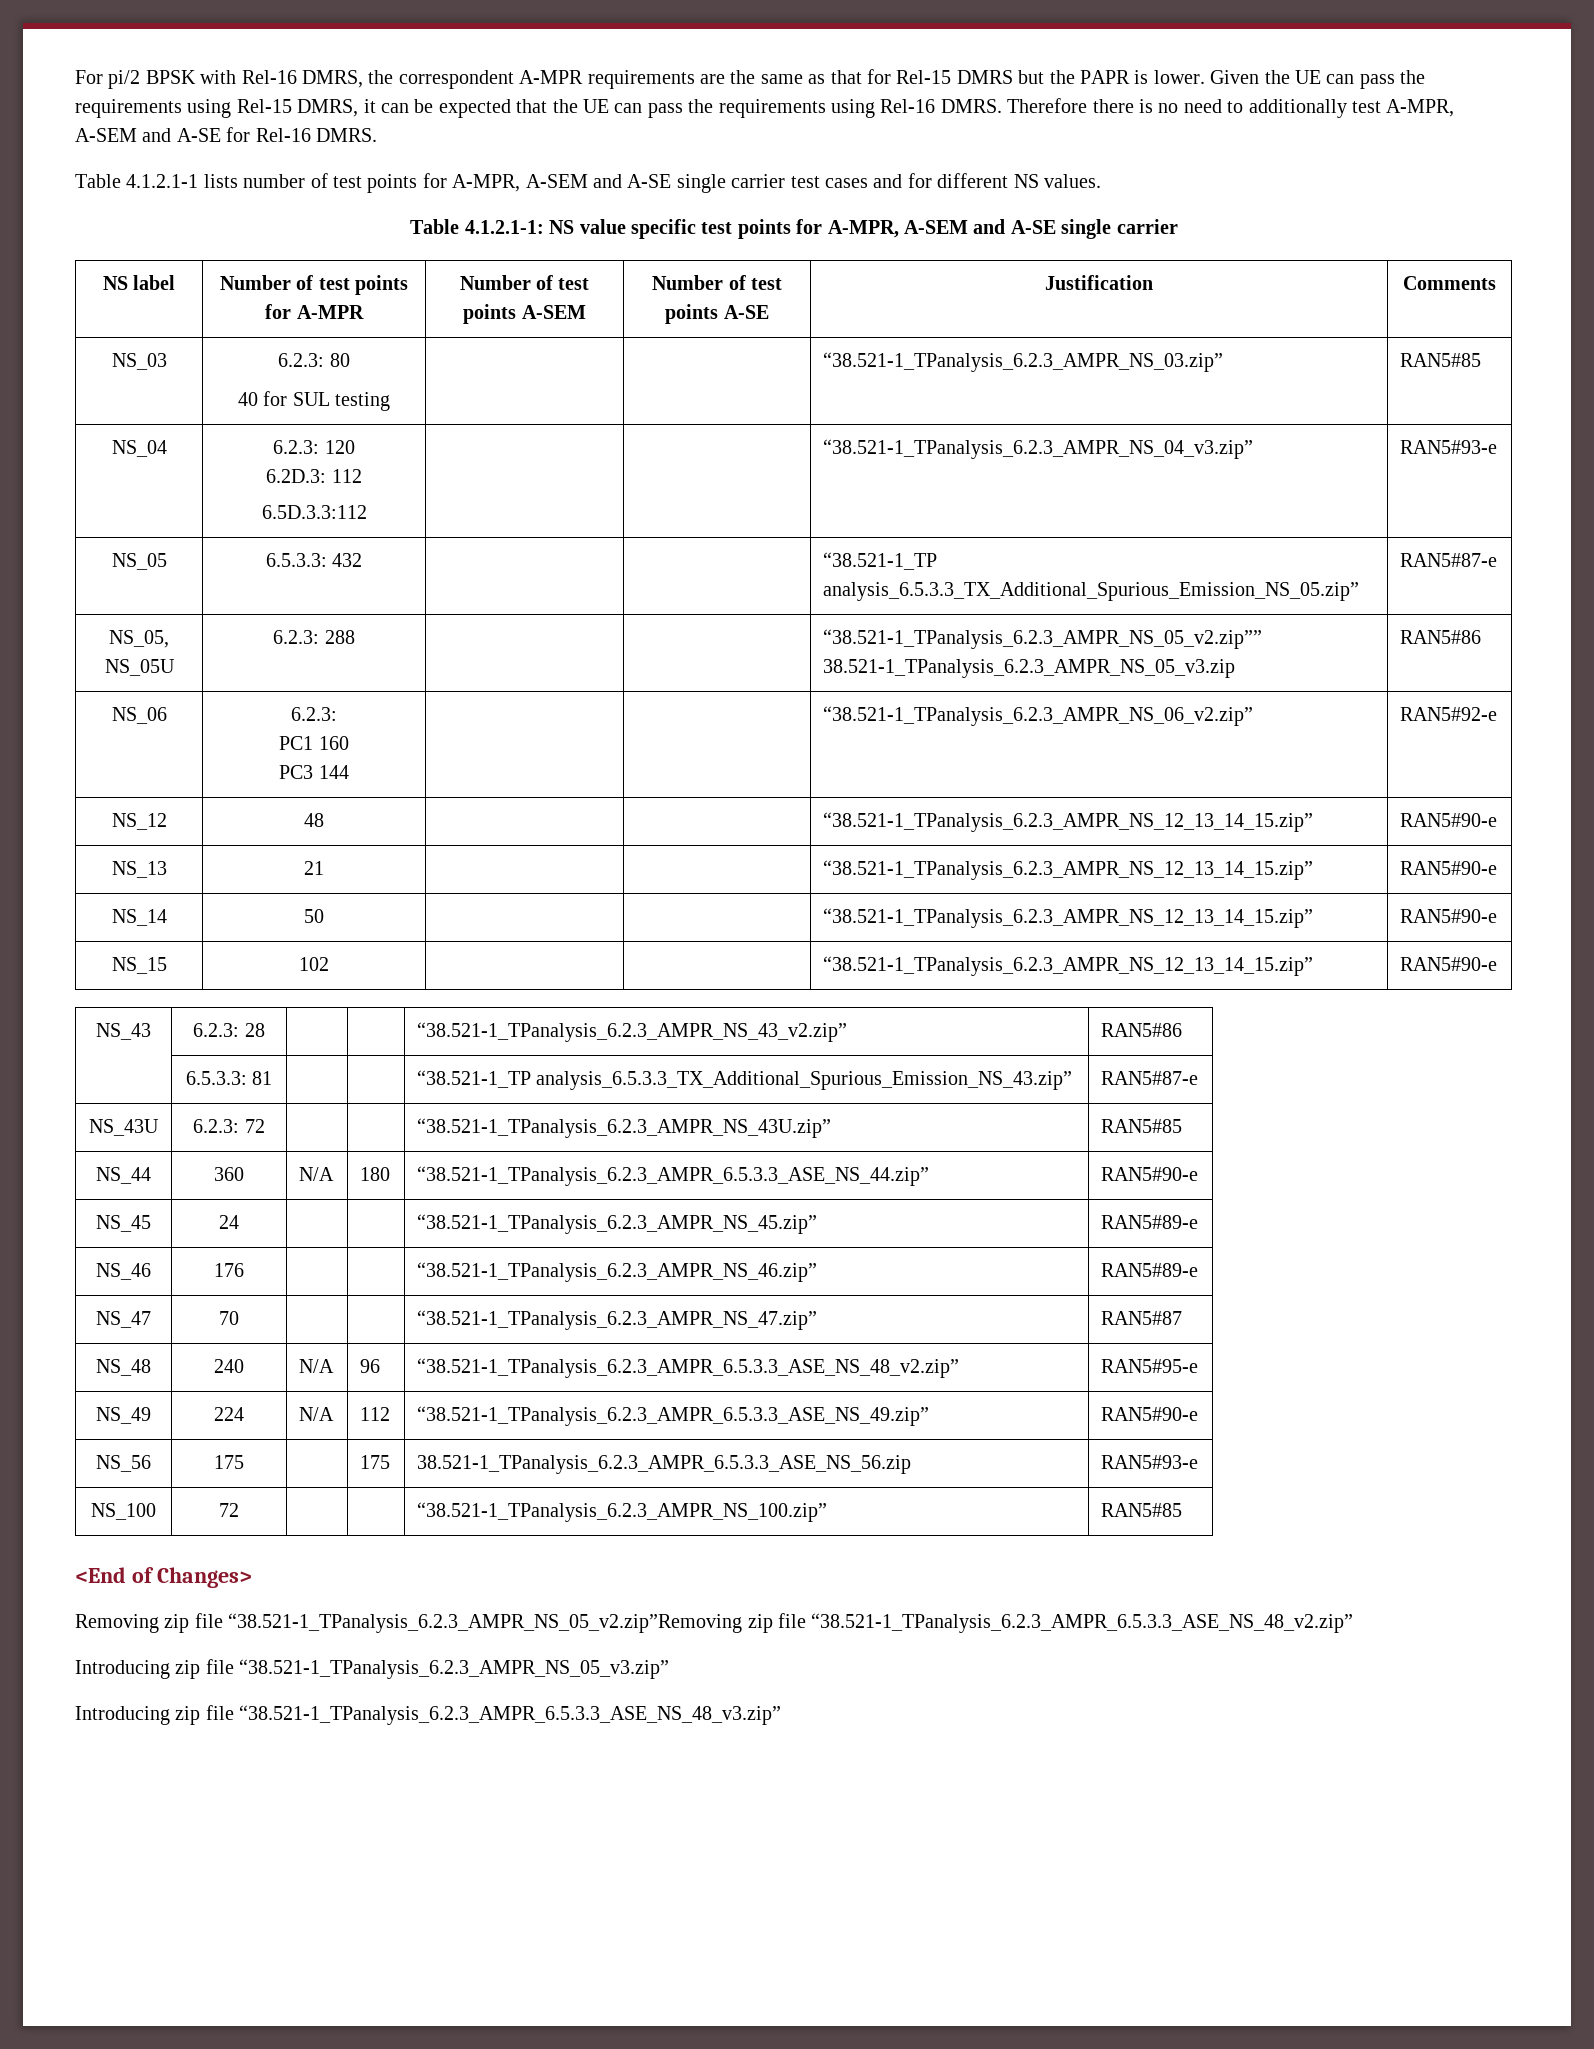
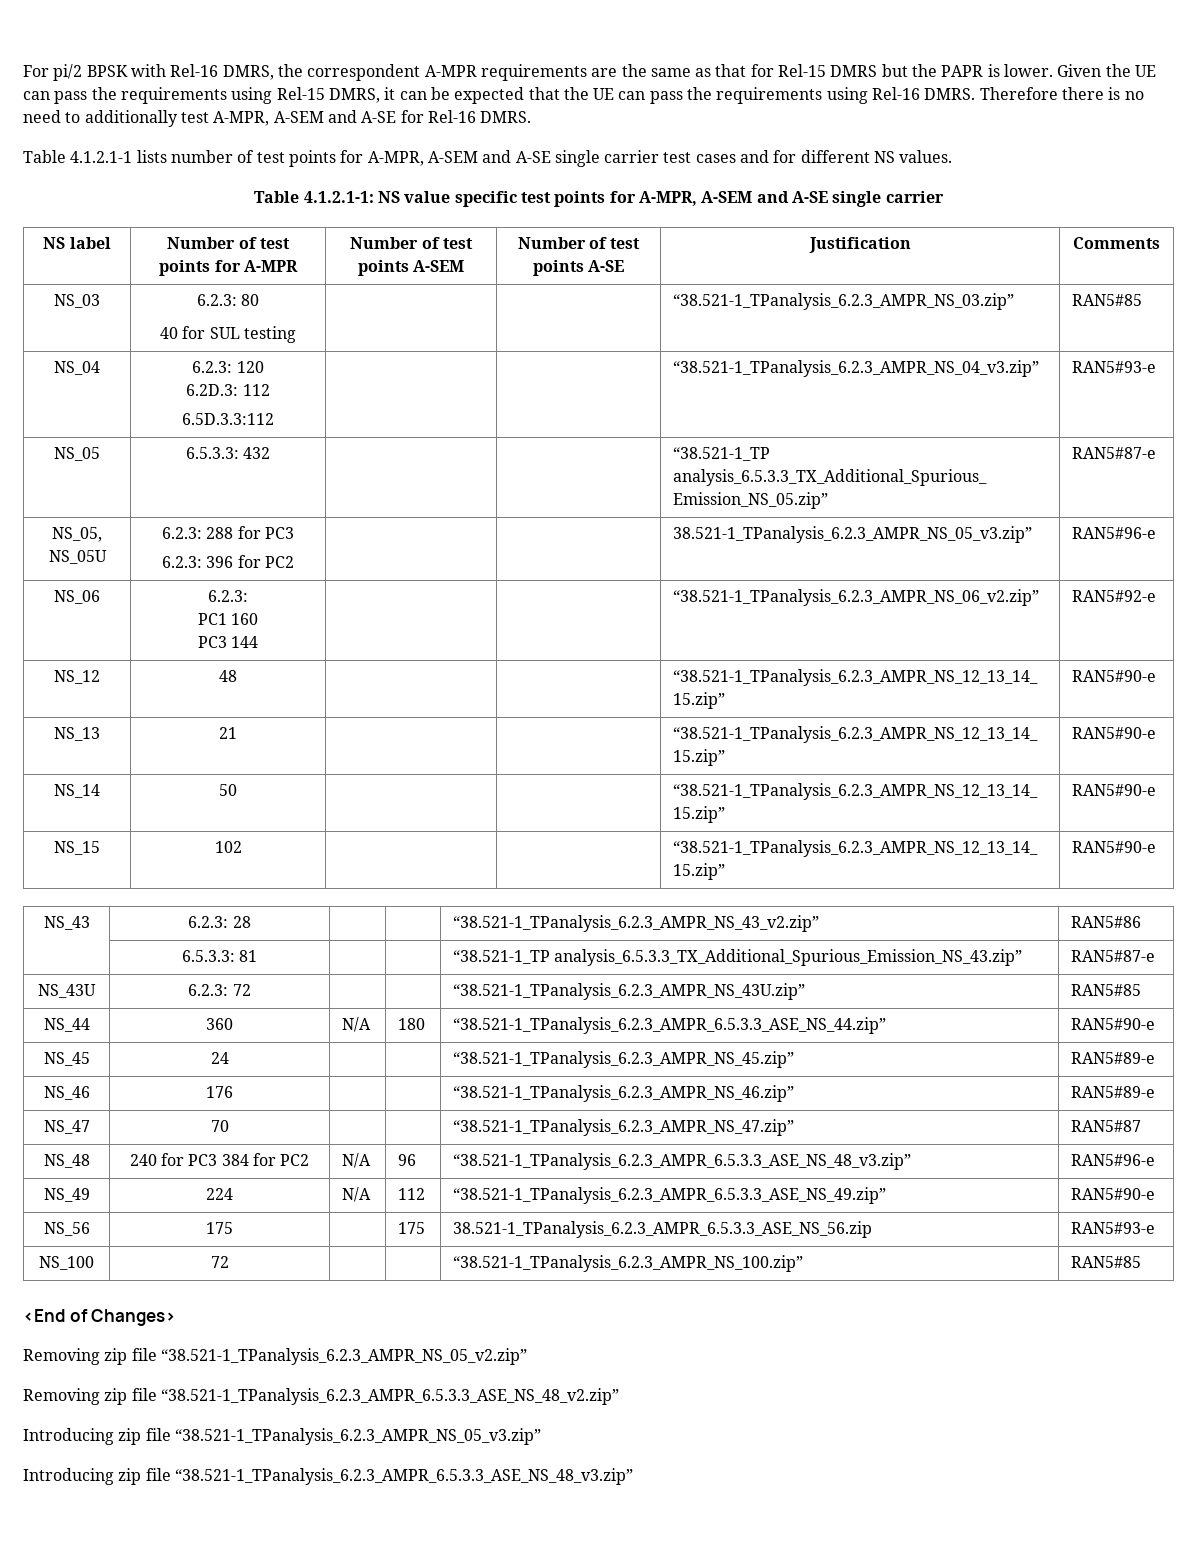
- NS_05, NS_05U | 6.2.3: 288 | | | “38.521-1_TPanalysis_6.2.3_AMPR_NS_05_v2.zip”” 38.521-1_TPanalysis_6.2.3_AMPR_NS_05_v3.zip | RAN5#86
+ NS_05, NS_05U | 6.2.3: 288 for PC3
+ 6.2.3: 396 for PC2 | | | 38.521-1_TPanalysis_6.2.3_AMPR_NS_05_v3.zip” | RAN5#96-e
- NS_48 | 240 | N/A | 96 | “38.521-1_TPanalysis_6.2.3_AMPR_6.5.3.3_ASE_NS_48_v2.zip” | RAN5#95-e
+ NS_48 | 240 for PC3 384 for PC2 | N/A | 96 | “38.521-1_TPanalysis_6.2.3_AMPR_6.5.3.3_ASE_NS_48_v3.zip” | RAN5#96-e
- Removing zip file “38.521-1_TPanalysis_6.2.3_AMPR_NS_05_v2.zip”Removing zip file “38.521-1_TPanalysis_6.2.3_AMPR_6.5.3.3_ASE_NS_48_v2.zip”
+ Removing zip file “38.521-1_TPanalysis_6.2.3_AMPR_NS_05_v2.zip”
+ Removing zip file “38.521-1_TPanalysis_6.2.3_AMPR_6.5.3.3_ASE_NS_48_v2.zip”

